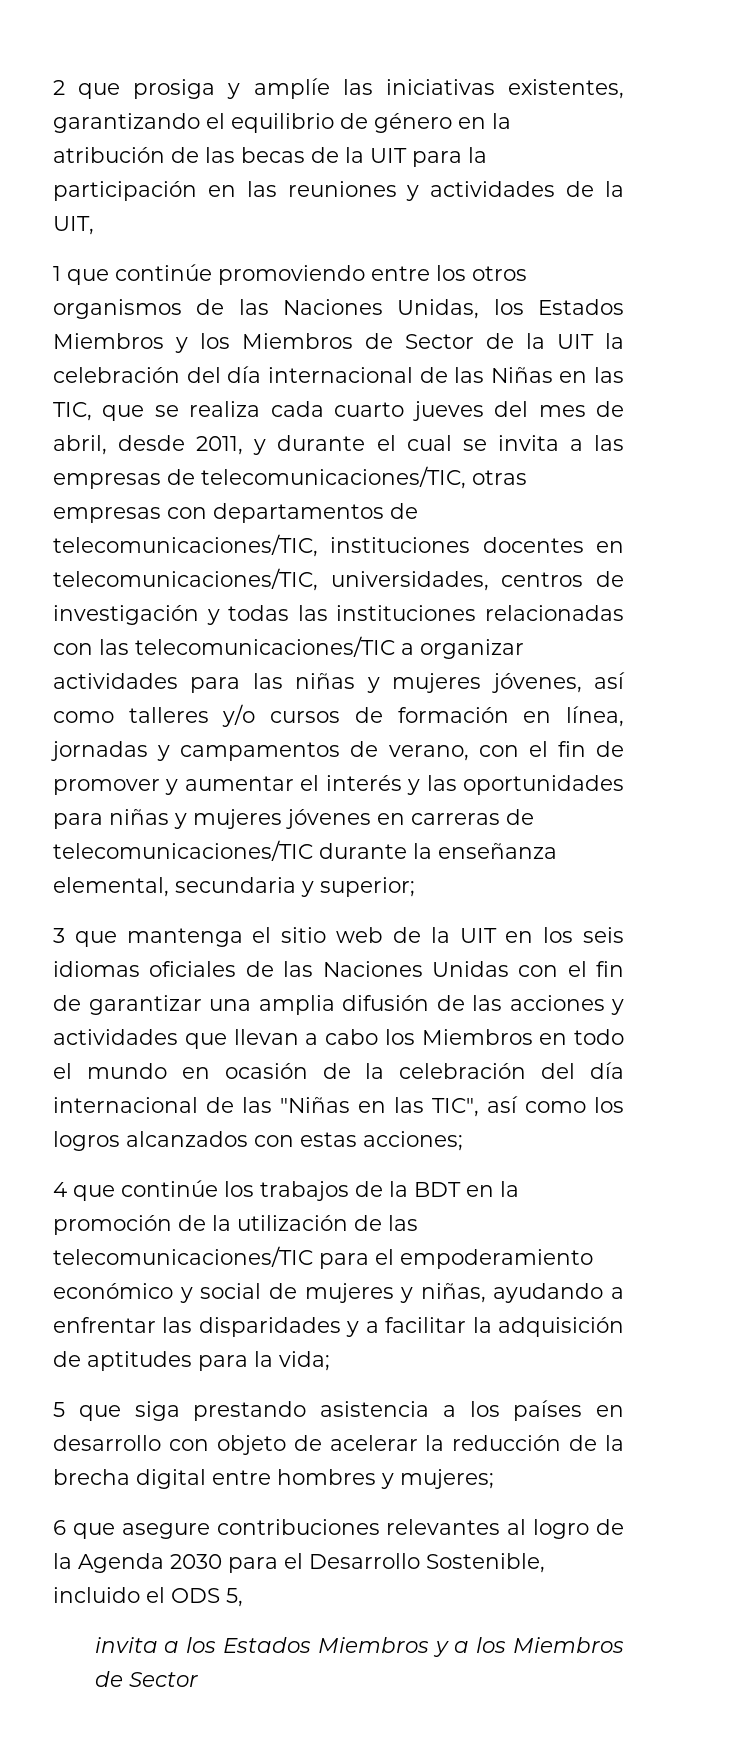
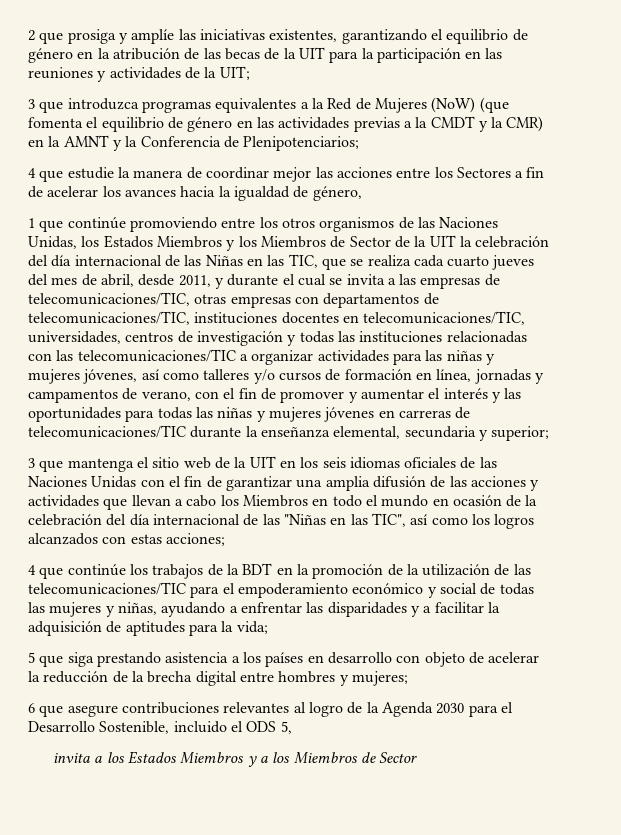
- 2 que prosiga y amplíe las iniciativas existentes, garantizando el equilibrio de género en la atribución de las becas de la UIT para la participación en las reuniones y actividades de la UIT,
+ 2 que prosiga y amplíe las iniciativas existentes, garantizando el equilibrio de género en la atribución de las becas de la UIT para la participación en las reuniones y actividades de la UIT;
+ 3 que introduzca programas equivalentes a la Red de Mujeres (NoW) (que fomenta el equilibrio de género en las actividades previas a la CMDT y la CMR) en la AMNT y la Conferencia de Plenipotenciarios;
+ 4 que estudie la manera de coordinar mejor las acciones entre los Sectores a fin de acelerar los avances hacia la igualdad de género,
- 1 que continúe promoviendo entre los otros organismos de las Naciones Unidas, los Estados Miembros y los Miembros de Sector de la UIT la celebración del día internacional de las Niñas en las TIC, que se realiza cada cuarto jueves del mes de abril, desde 2011, y durante el cual se invita a las empresas de telecomunicaciones/TIC, otras empresas con departamentos de telecomunicaciones/TIC, instituciones docentes en telecomunicaciones/TIC, universidades, centros de investigación y todas las instituciones relacionadas con las telecomunicaciones/TIC a organizar actividades para las niñas y mujeres jóvenes, así como talleres y/o cursos de formación en línea, jornadas y campamentos de verano, con el fin de promover y aumentar el interés y las oportunidades para niñas y mujeres jóvenes en carreras de telecomunicaciones/TIC durante la enseñanza elemental, secundaria y superior;
+ 1 que continúe promoviendo entre los otros organismos de las Naciones Unidas, los Estados Miembros y los Miembros de Sector de la UIT la celebración del día internacional de las Niñas en las TIC, que se realiza cada cuarto jueves del mes de abril, desde 2011, y durante el cual se invita a las empresas de telecomunicaciones/TIC, otras empresas con departamentos de telecomunicaciones/TIC, instituciones docentes en telecomunicaciones/TIC, universidades, centros de investigación y todas las instituciones relacionadas con las telecomunicaciones/TIC a organizar actividades para las niñas y mujeres jóvenes, así como talleres y/o cursos de formación en línea, jornadas y campamentos de verano, con el fin de promover y aumentar el interés y las oportunidades para todas las niñas y mujeres jóvenes en carreras de telecomunicaciones/TIC durante la enseñanza elemental, secundaria y superior;
- 4 que continúe los trabajos de la BDT en la promoción de la utilización de las telecomunicaciones/TIC para el empoderamiento económico y social de mujeres y niñas, ayudando a enfrentar las disparidades y a facilitar la adquisición de aptitudes para la vida;
+ 4 que continúe los trabajos de la BDT en la promoción de la utilización de las telecomunicaciones/TIC para el empoderamiento económico y social de todas las mujeres y niñas, ayudando a enfrentar las disparidades y a facilitar la adquisición de aptitudes para la vida;

